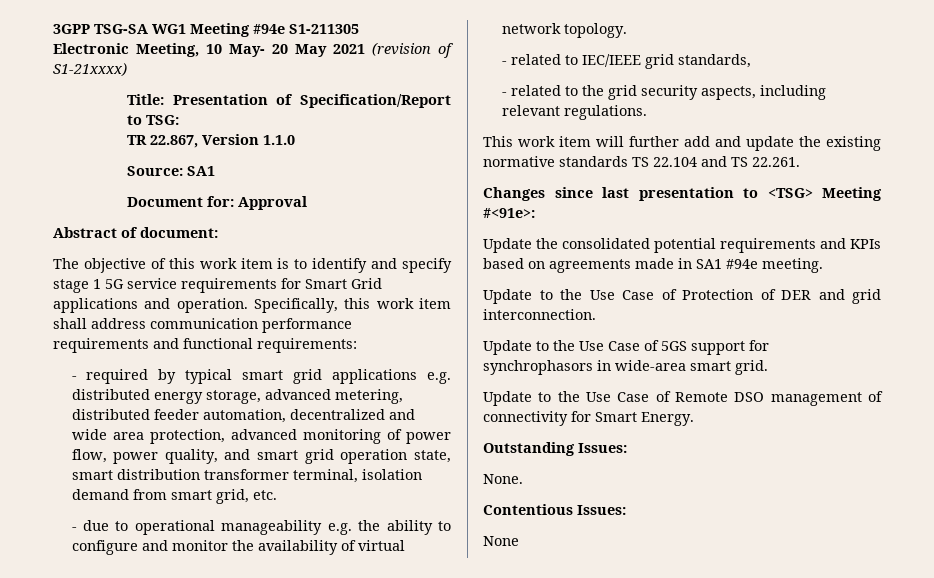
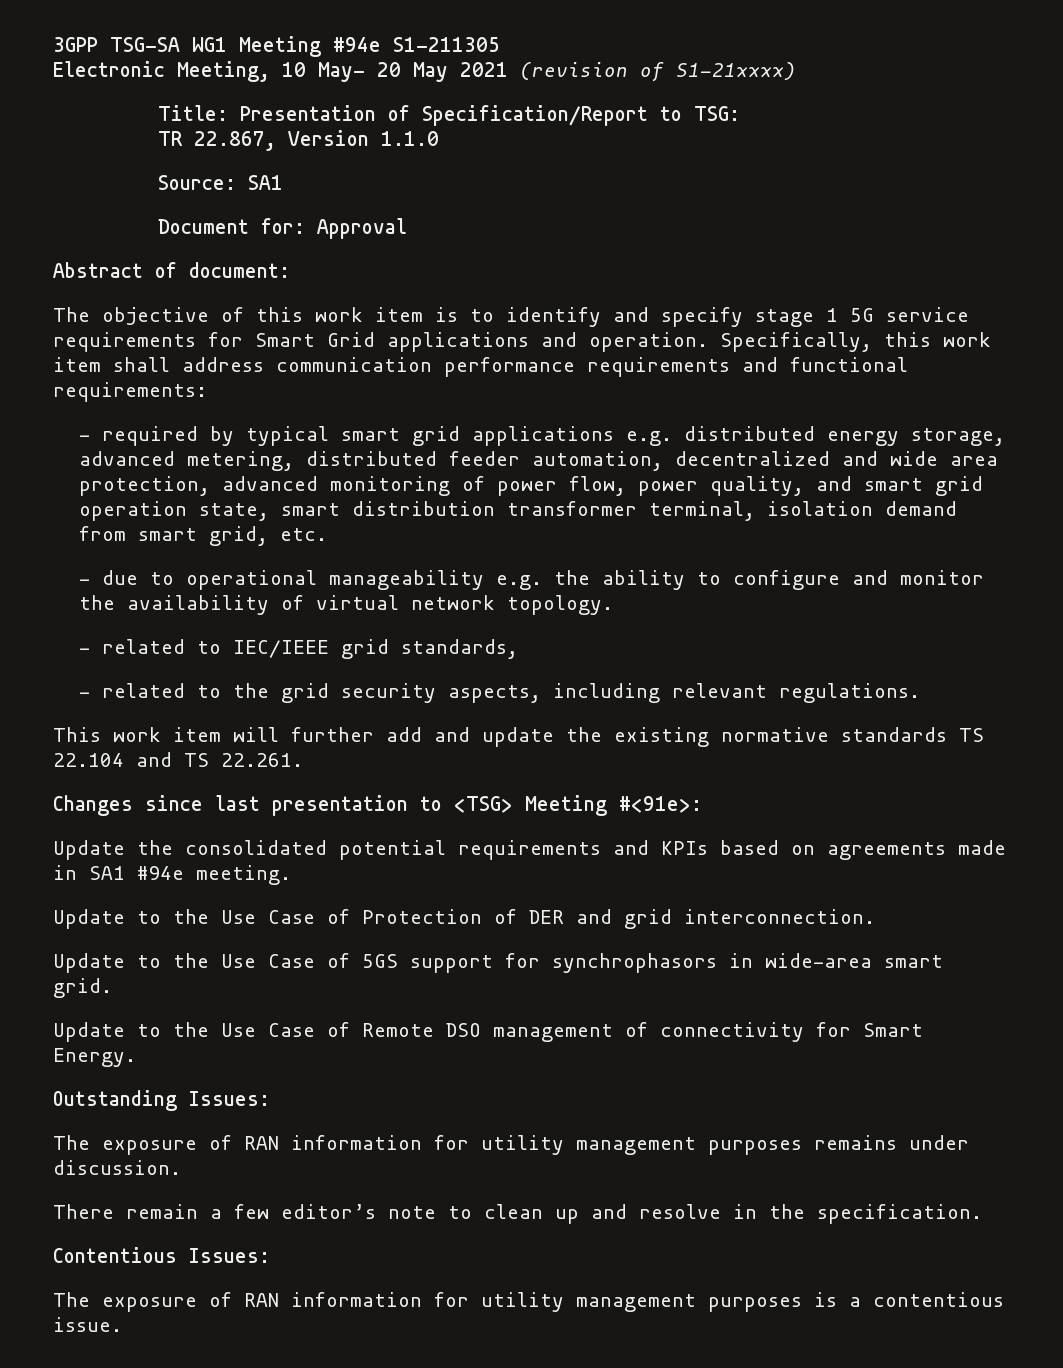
- None.
+ The exposure of RAN information for utility management purposes remains under discussion.
+ There remain a few editor’s note to clean up and resolve in the specification.
  Contentious Issues:
- None
+ The exposure of RAN information for utility management purposes is a contentious issue.

